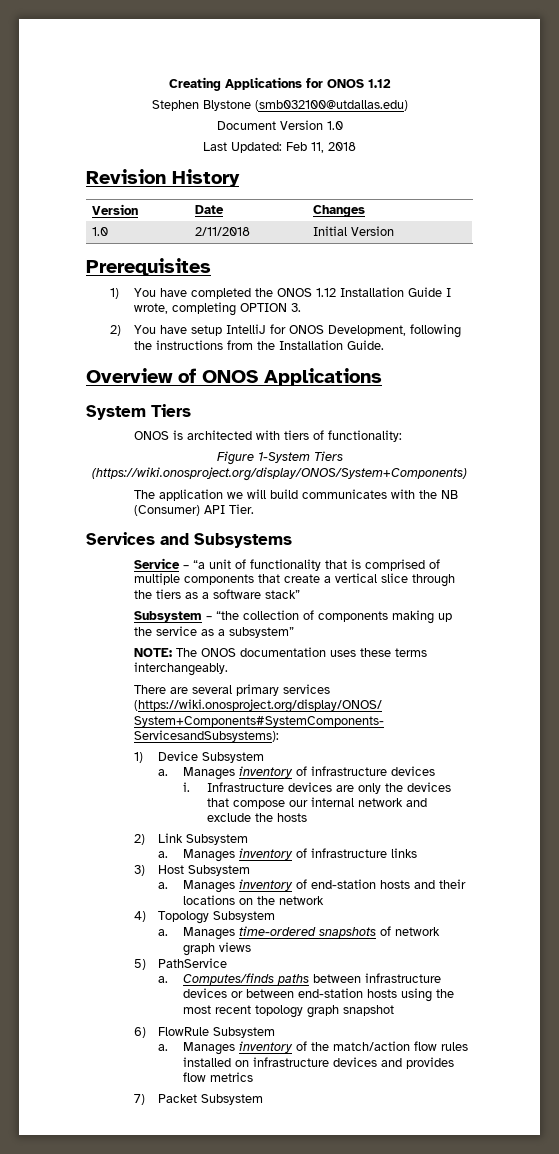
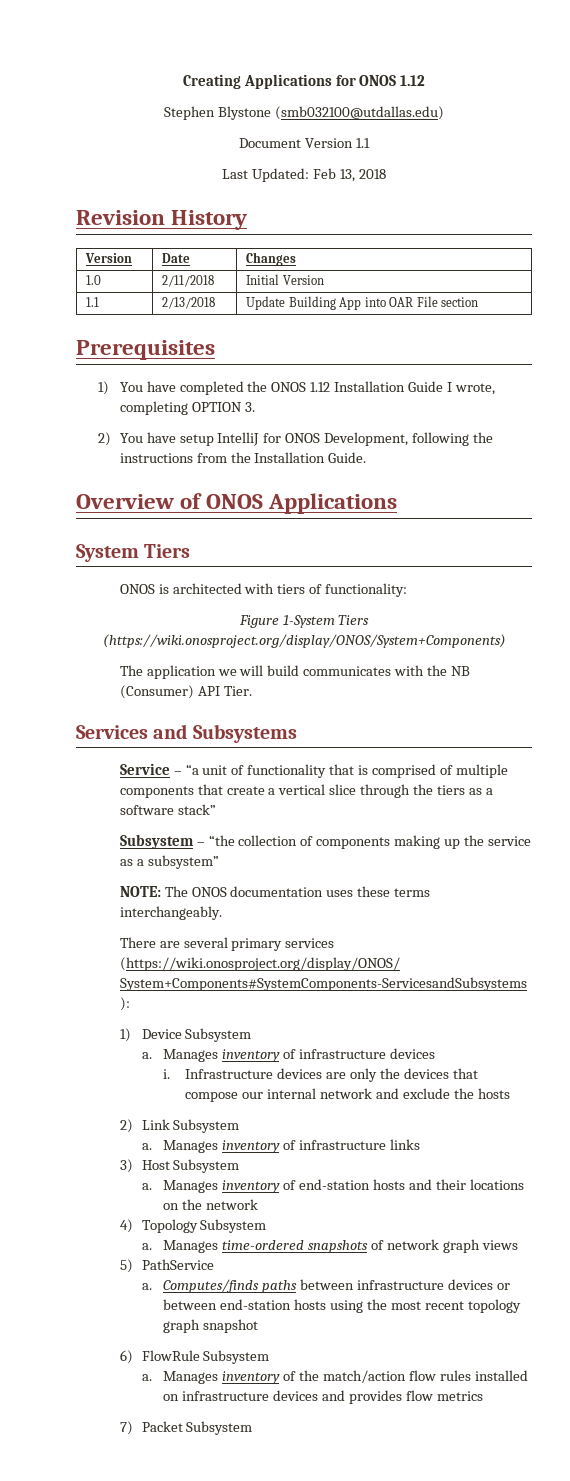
- Document Version 1.0
+ Document Version 1.1
- Last Updated: Feb 11, 2018
+ Last Updated: Feb 13, 2018
+ 1.1 | 2/13/2018 | Update Building App into OAR File section

